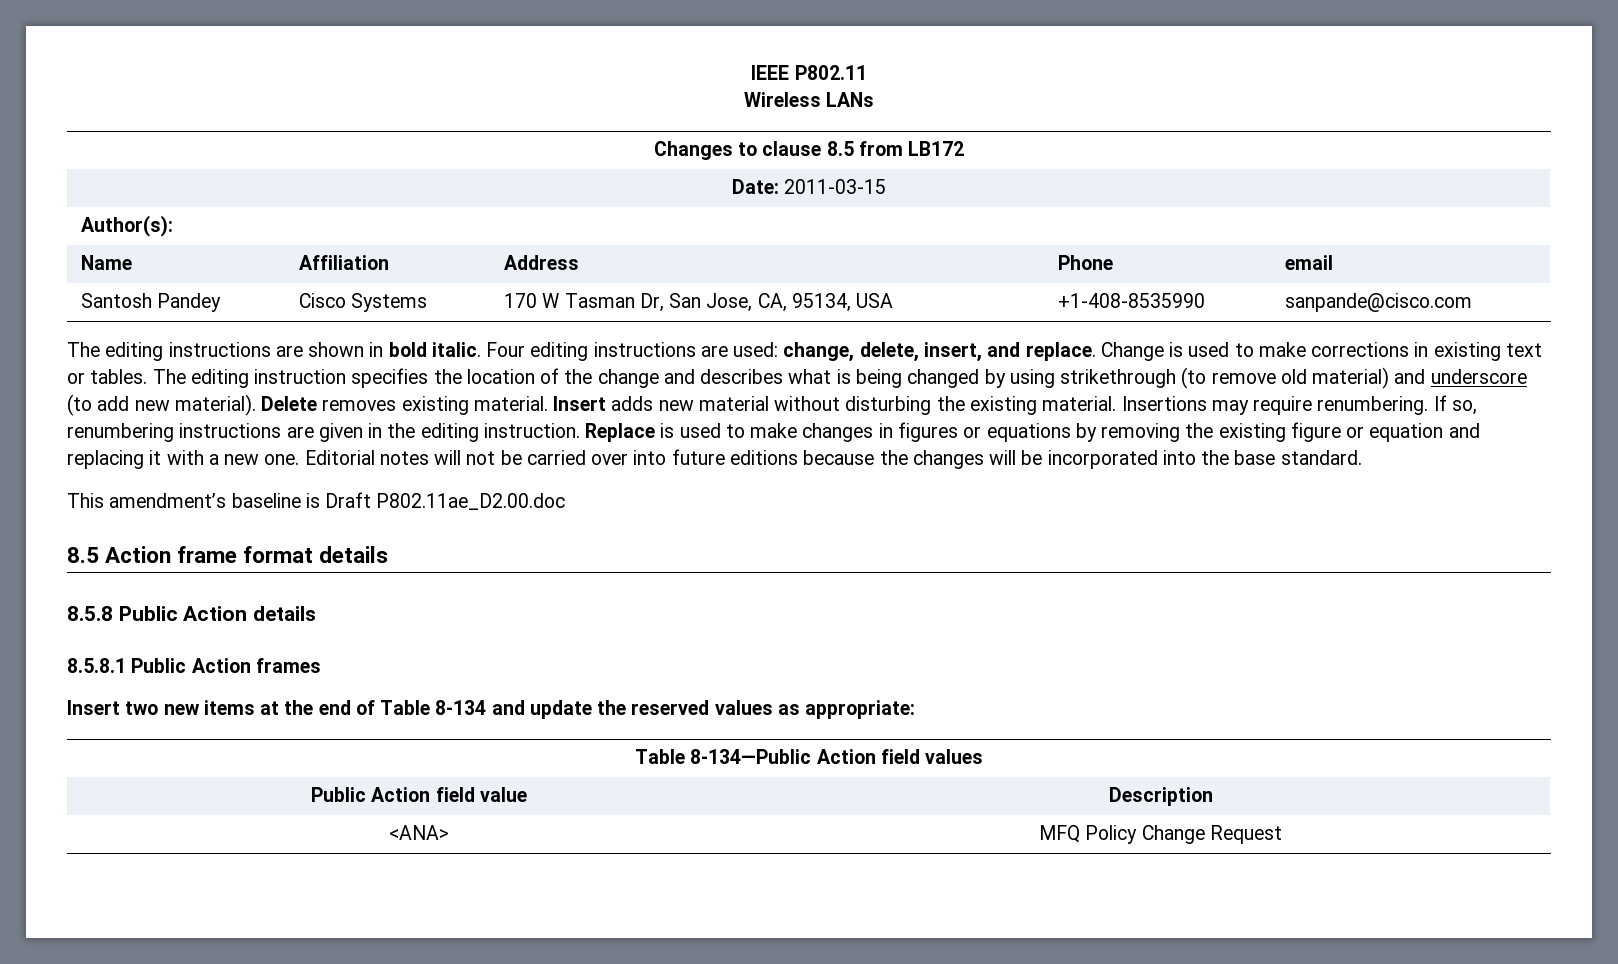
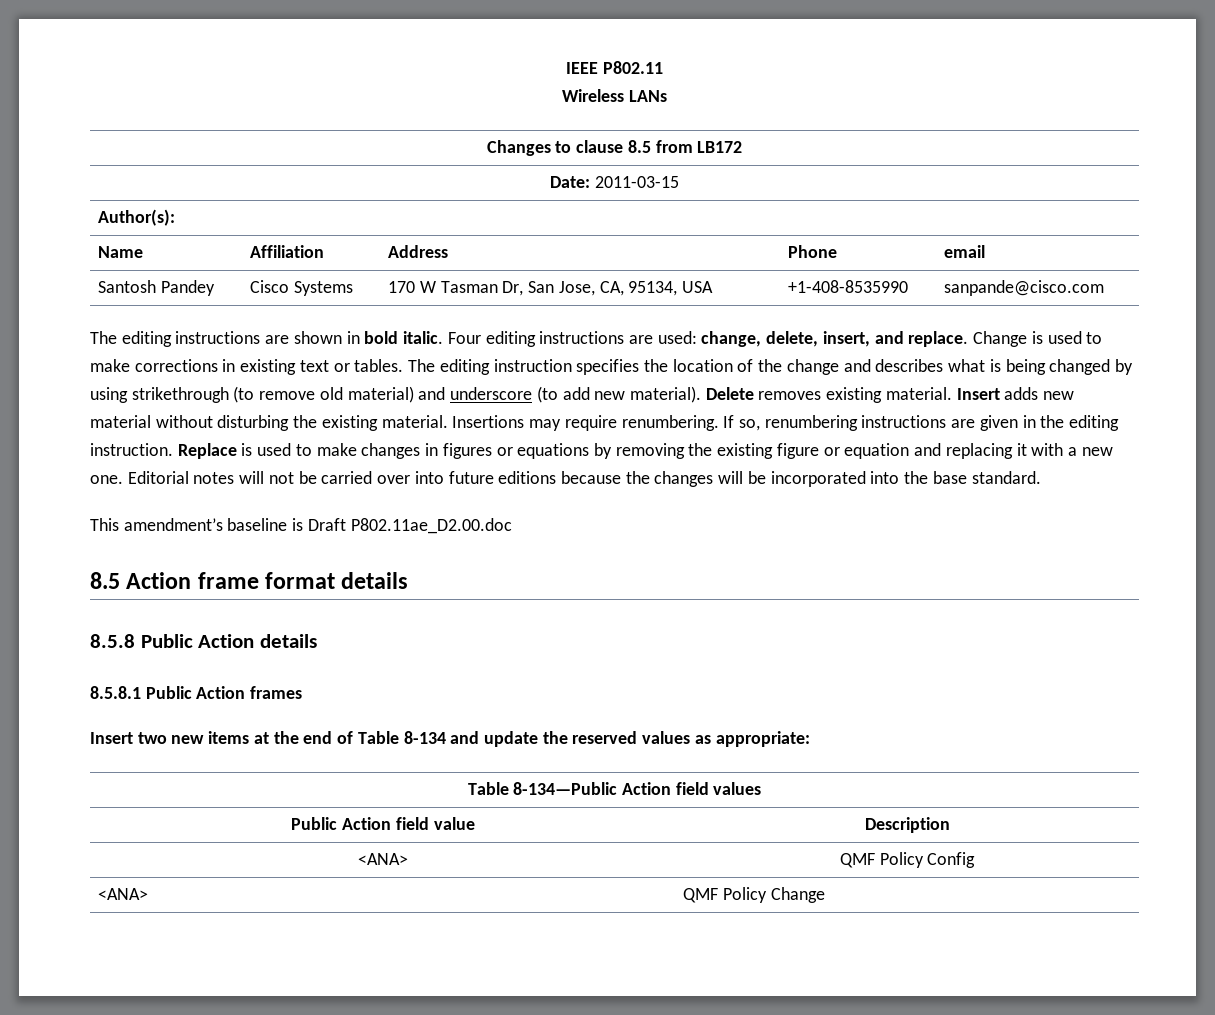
- <ANA> | MFQ Policy Change Request
+ <ANA> | QMF Policy Config
+ <ANA> | QMF Policy Change

